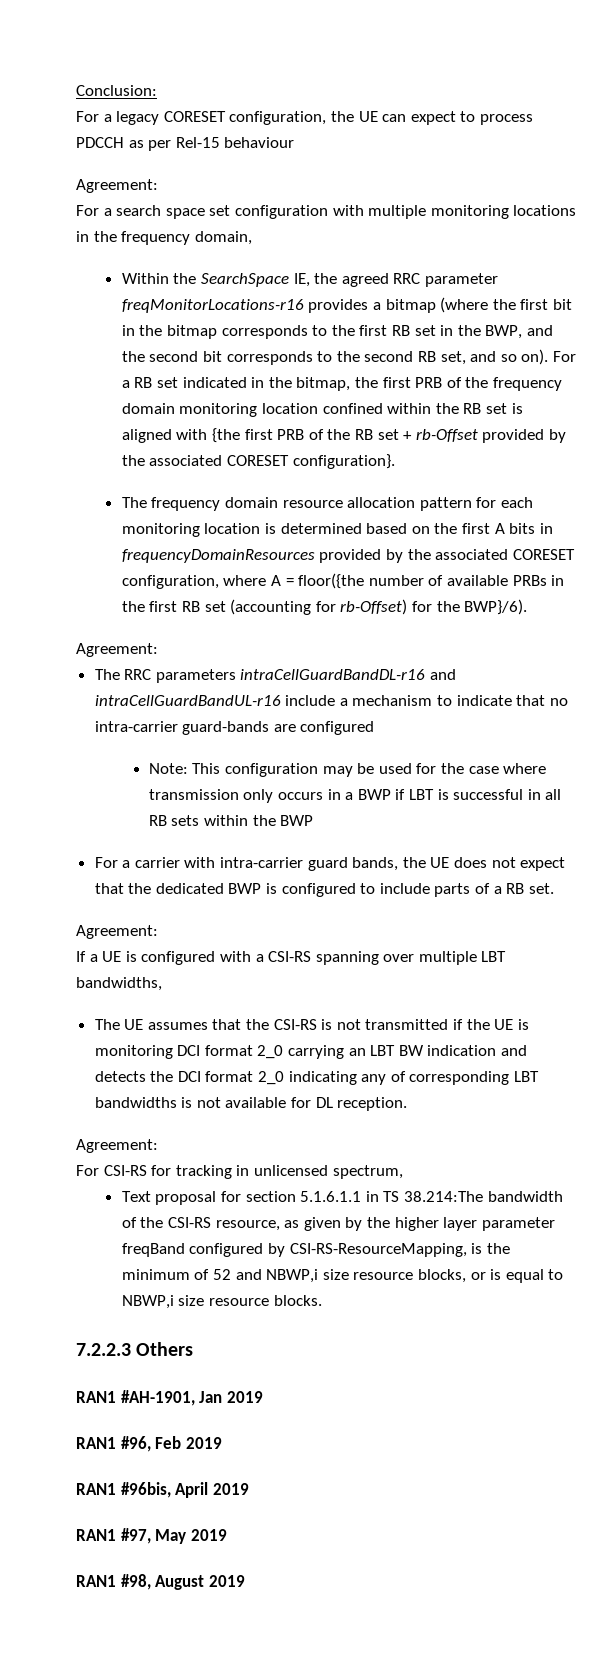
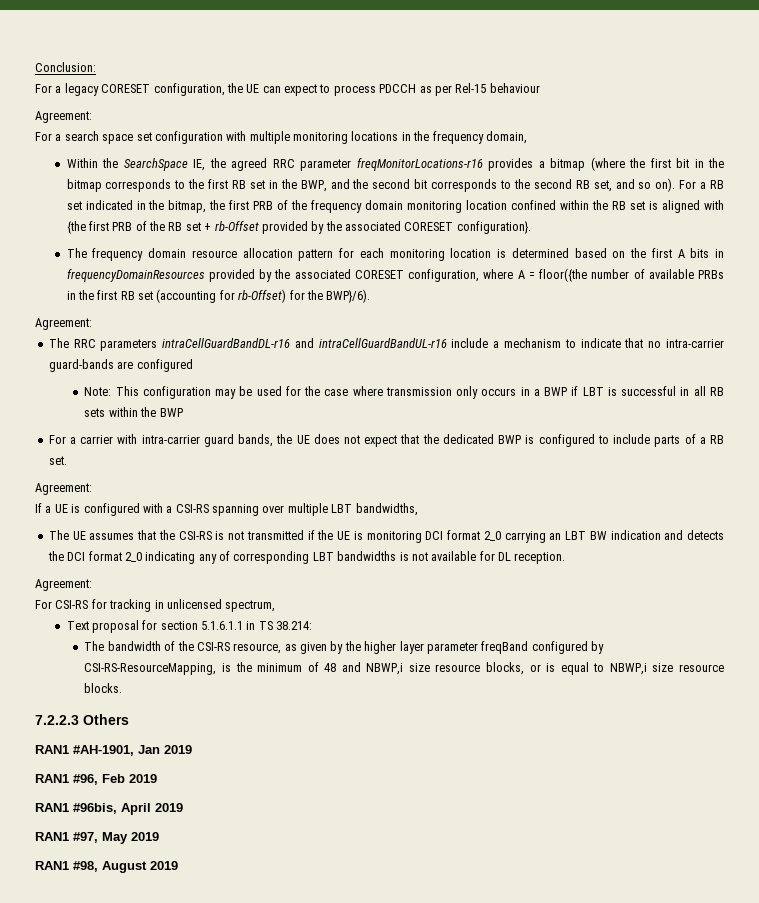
- Text proposal for section 5.1.6.1.1 in TS 38.214:The bandwidth of the CSI-RS resource, as given by the higher layer parameter freqBand configured by CSI-RS-ResourceMapping, is the minimum of 52 and NBWP,i size resource blocks, or is equal to NBWP,i size resource blocks.
+ Text proposal for section 5.1.6.1.1 in TS 38.214:
+ The bandwidth of the CSI-RS resource, as given by the higher layer parameter freqBand configured by CSI-RS-ResourceMapping, is the minimum of 48 and NBWP,i size resource blocks, or is equal to NBWP,i size resource blocks.

